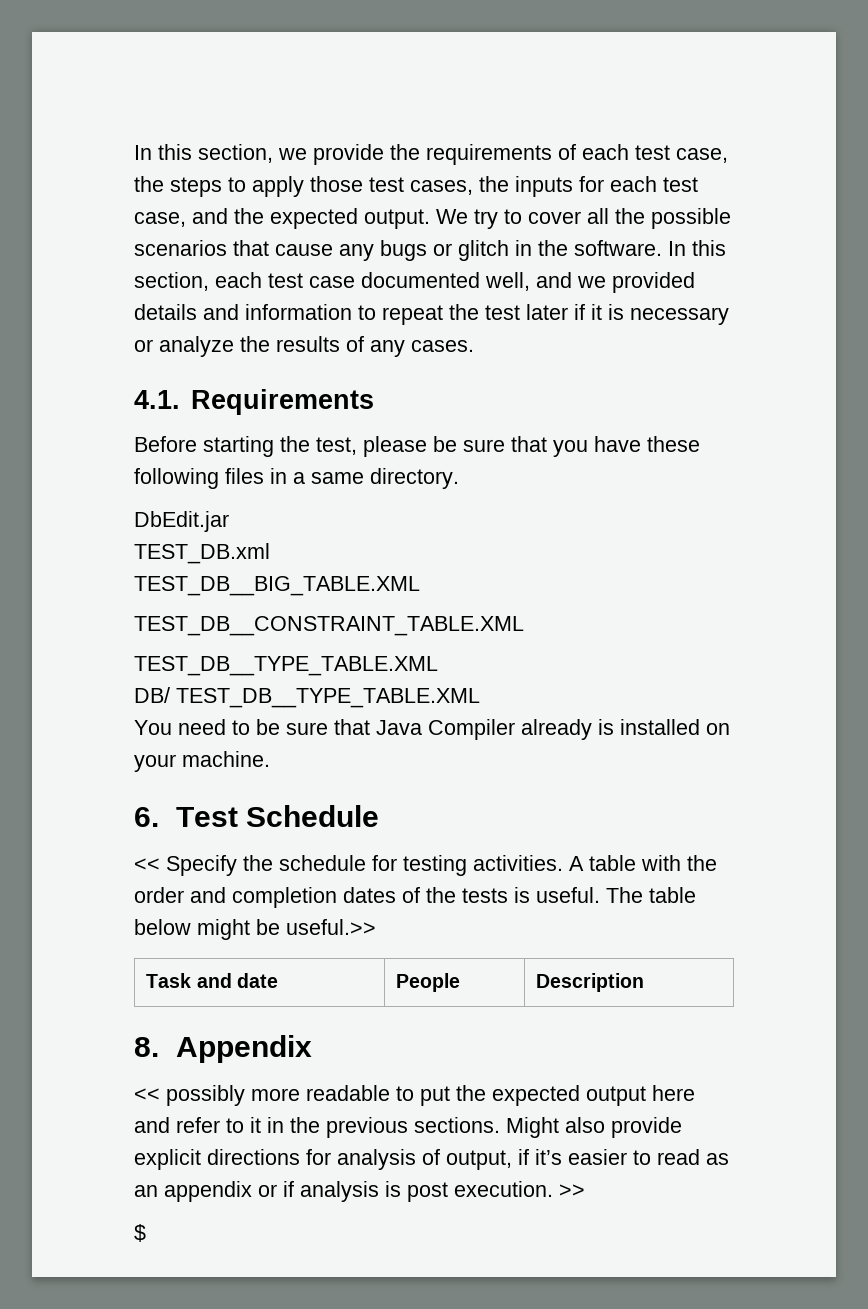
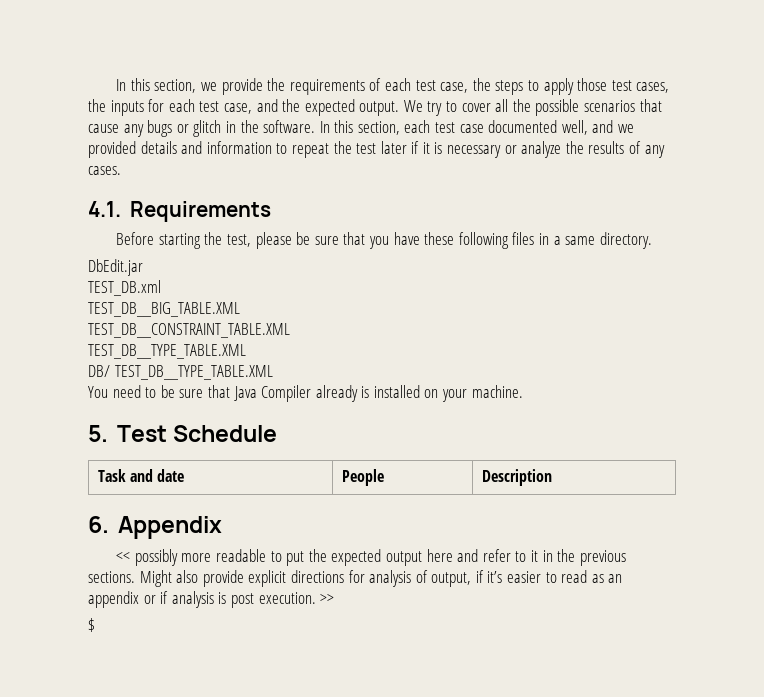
- 6. Test Schedule
+ 5. Test Schedule
- << Specify the schedule for testing activities. A table with the order and completion dates of the tests is useful. The table below might be useful.>>
- 8. Appendix
+ 6. Appendix

